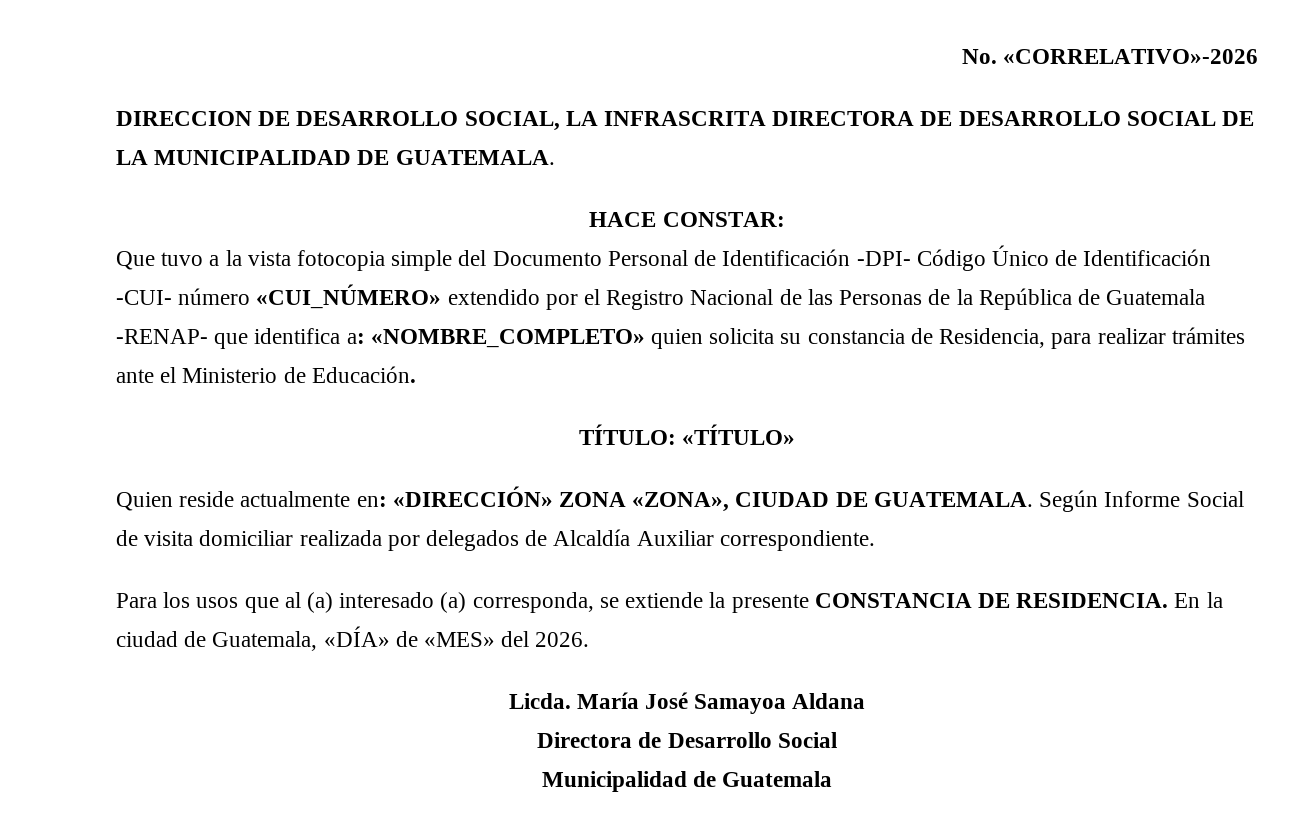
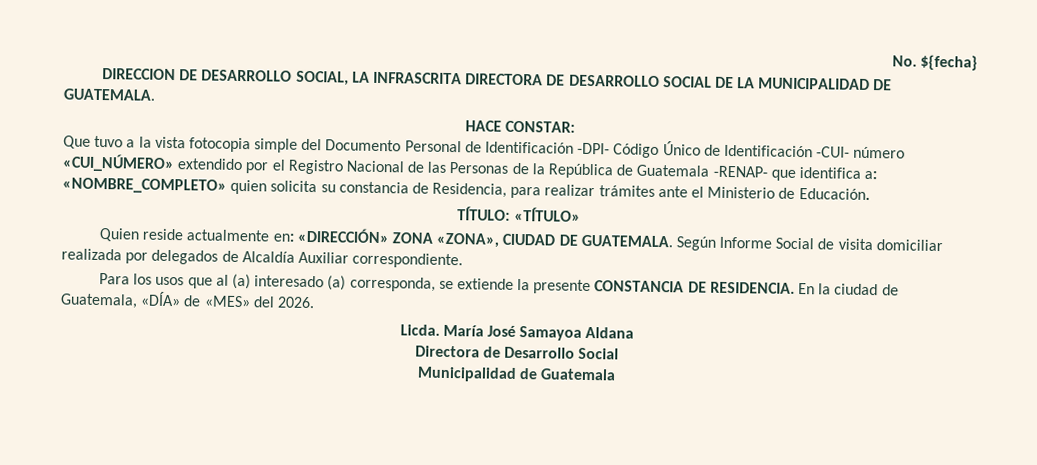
- No. «CORRELATIVO»-2026
+ No. ${fecha}

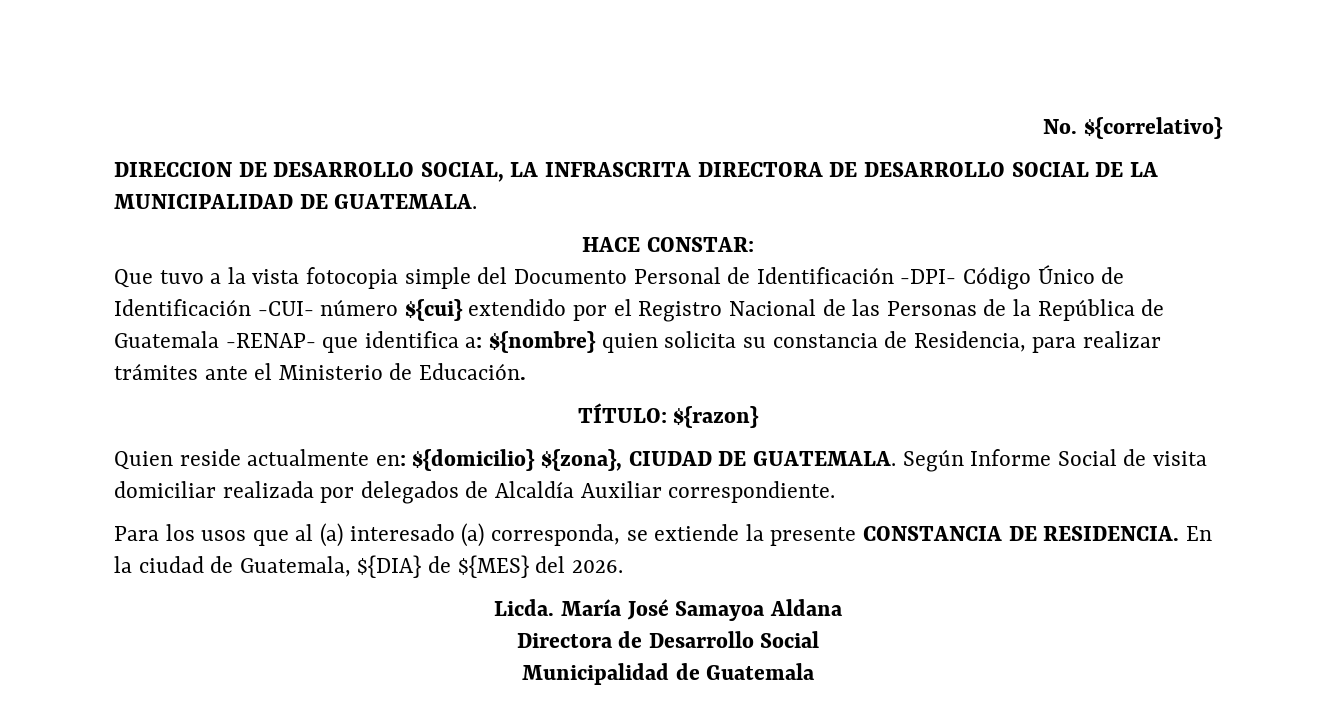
- No. ${fecha}
+ No. ${correlativo}
- Que tuvo a la vista fotocopia simple del Documento Personal de Identificación -DPI- Código Único de Identificación -CUI- número «CUI_NÚMERO» extendido por el Registro Nacional de las Personas de la República de Guatemala -RENAP- que identifica a: «NOMBRE_COMPLETO» quien solicita su constancia de Residencia, para realizar trámites ante el Ministerio de Educación.
+ Que tuvo a la vista fotocopia simple del Documento Personal de Identificación -DPI- Código Único de Identificación -CUI- número ${cui} extendido por el Registro Nacional de las Personas de la República de Guatemala -RENAP- que identifica a: ${nombre} quien solicita su constancia de Residencia, para realizar trámites ante el Ministerio de Educación.
- TÍTULO: «TÍTULO»
+ TÍTULO: ${razon}
- Quien reside actualmente en: «DIRECCIÓN» ZONA «ZONA», CIUDAD DE GUATEMALA.
+ Quien reside actualmente en: ${domicilio} ${zona}, CIUDAD DE GUATEMALA.
- En la ciudad de Guatemala, «DÍA» de «MES» del 2026.
+ En la ciudad de Guatemala, ${DIA} de ${MES} del 2026.

